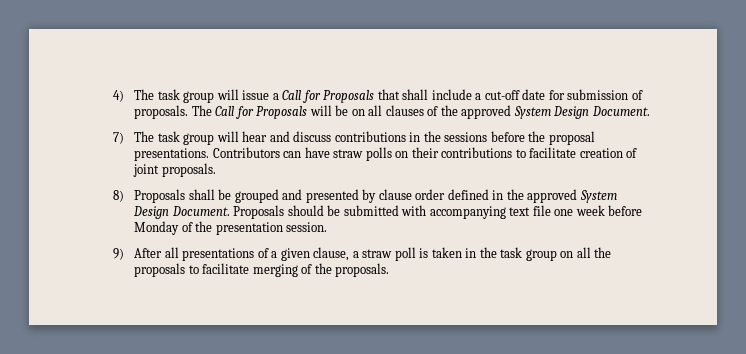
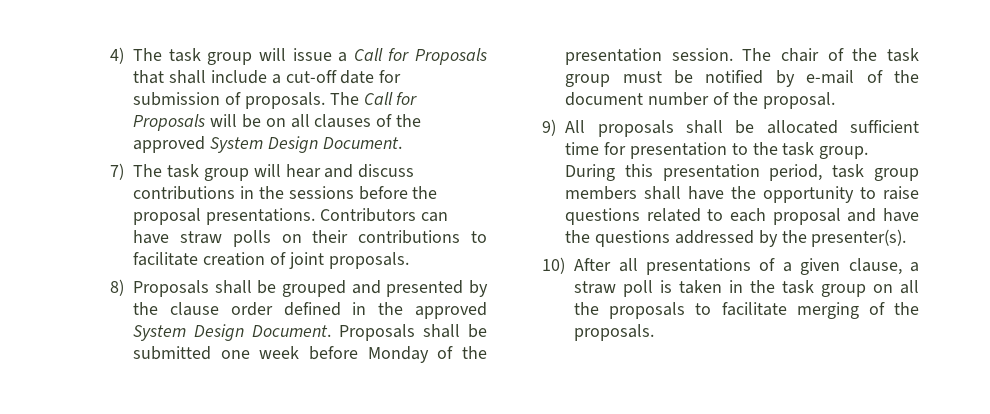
- 8) Proposals shall be grouped and presented by clause order defined in the approved System Design Document.
+ 8) Proposals shall be grouped and presented by the clause order defined in the approved System Design Document.
- Proposals should be submitted with accompanying text file one week before Monday of the presentation session.
- 9) After all presentations of a given clause, a straw poll is taken in the task group on all the proposals to facilitate merging of the proposals.
+ Proposals shall be submitted one week before Monday of the presentation session. The chair of the task group must be notified by e-mail of the document number of the proposal.
+ 9) All proposals shall be allocated sufficient time for presentation to the task group. During this presentation period, task group members shall have the opportunity to raise questions related to each proposal and have the questions addressed by the presenter(s).
+ 10) After all presentations of a given clause, a straw poll is taken in the task group on all the proposals to facilitate merging of the proposals.

